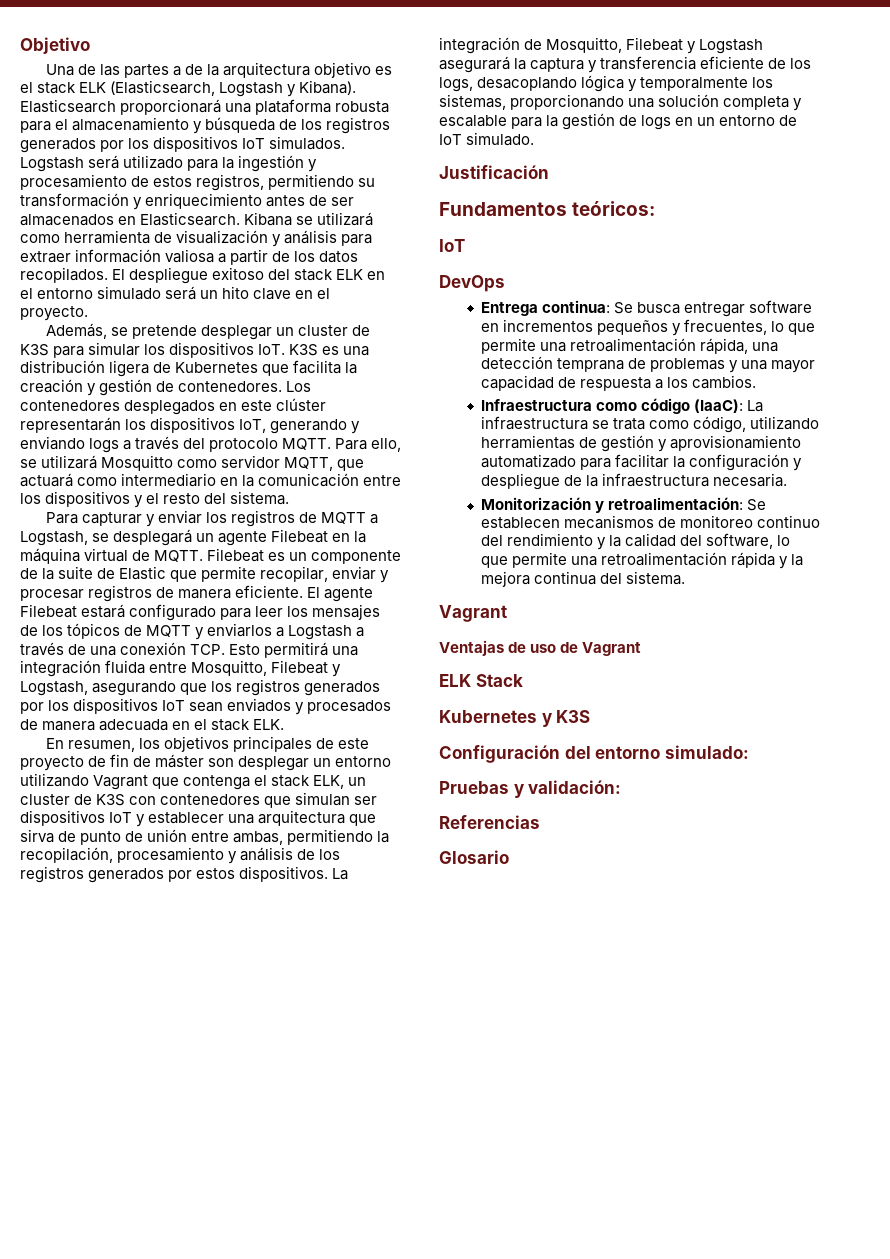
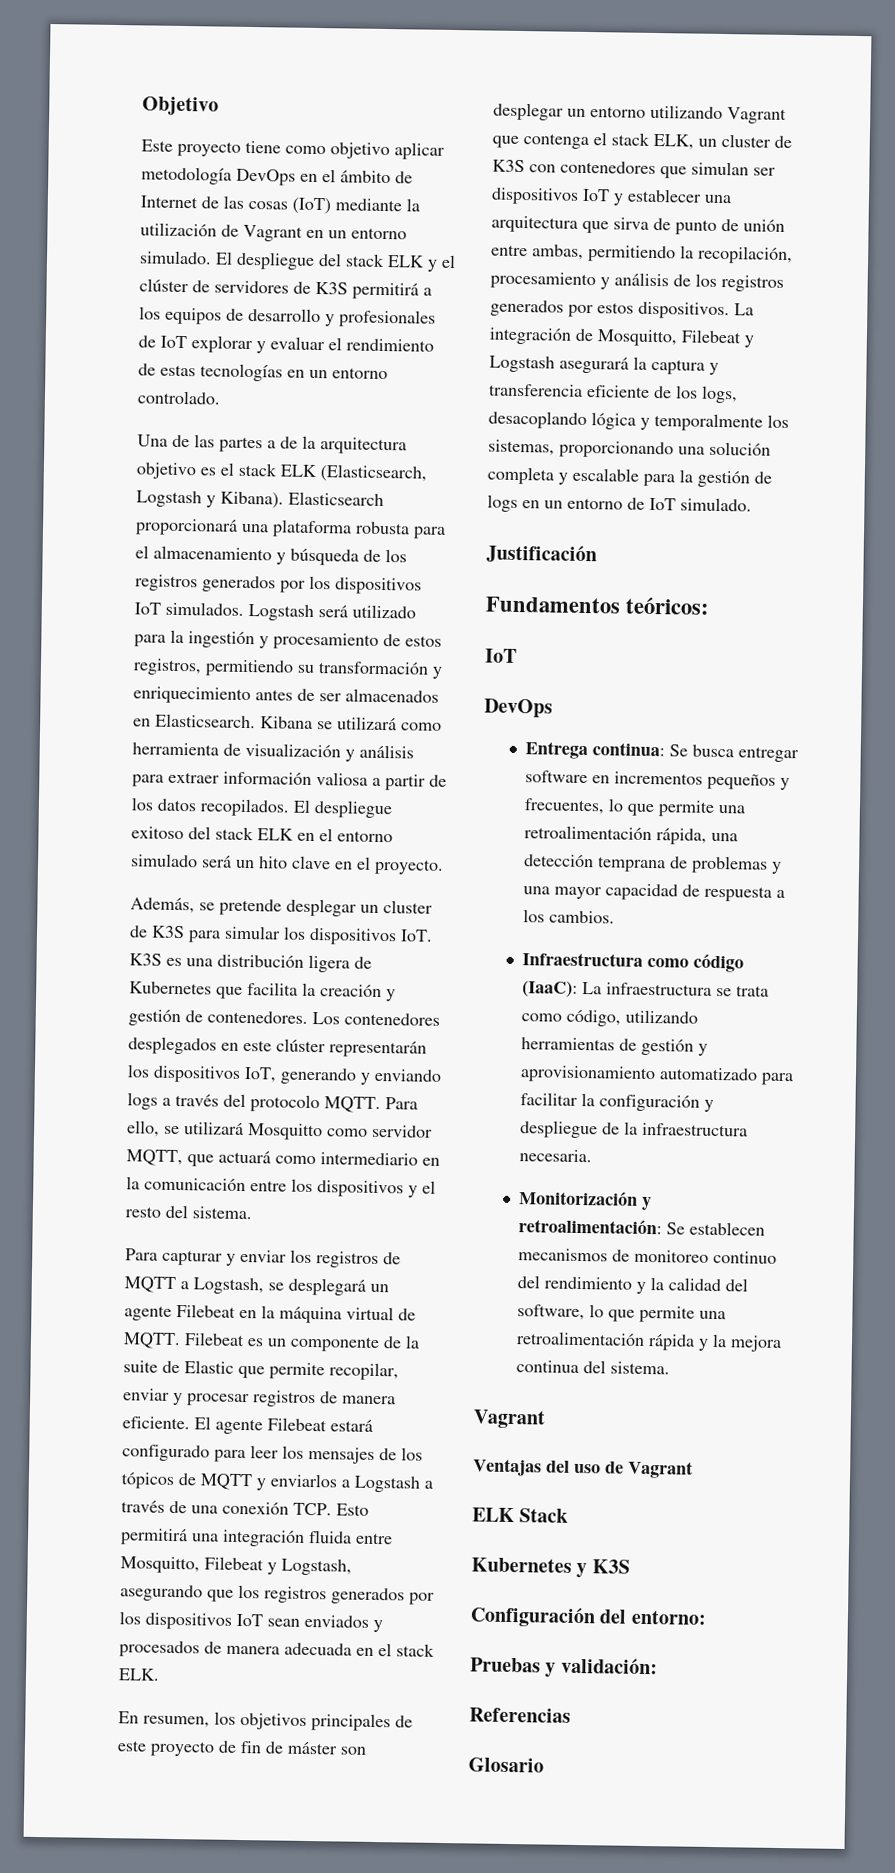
+ Este proyecto tiene como objetivo aplicar metodología DevOps en el ámbito de Internet de las cosas (IoT) mediante la utilización de Vagrant en un entorno simulado. El despliegue del stack ELK y el clúster de servidores de K3S permitirá a los equipos de desarrollo y profesionales de IoT explorar y evaluar el rendimiento de estas tecnologías en un entorno controlado.
- Ventajas de uso de Vagrant
+ Ventajas del uso de Vagrant
- Configuración del entorno simulado:
+ Configuración del entorno:

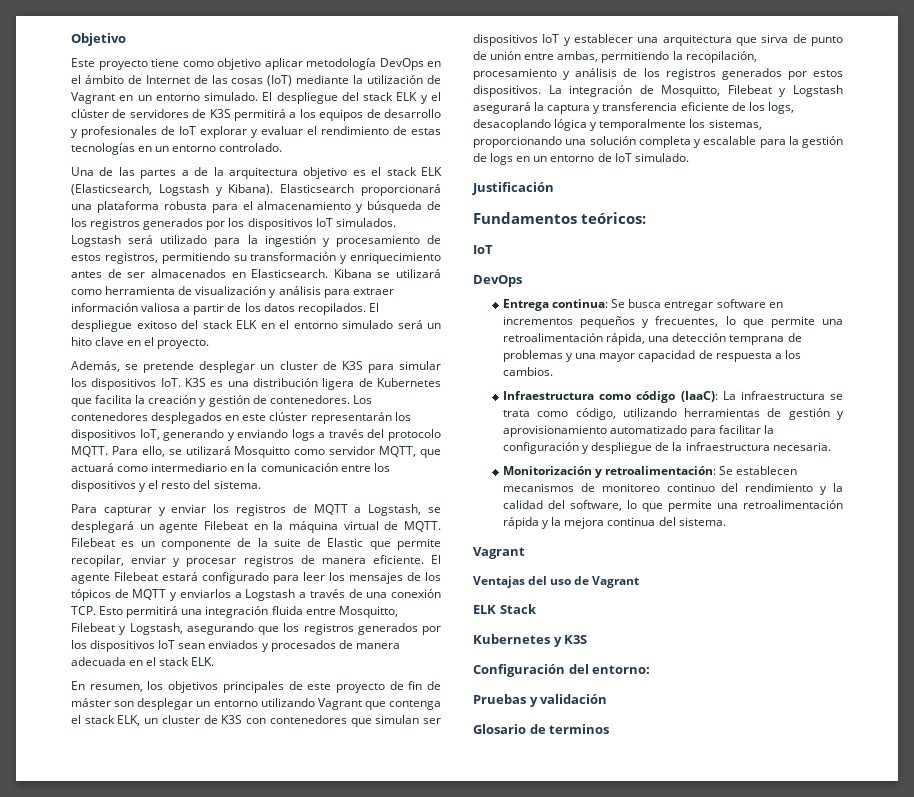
- Pruebas y validación:
- Referencias
+ Pruebas y validación
- Glosario
+ Glosario de terminos

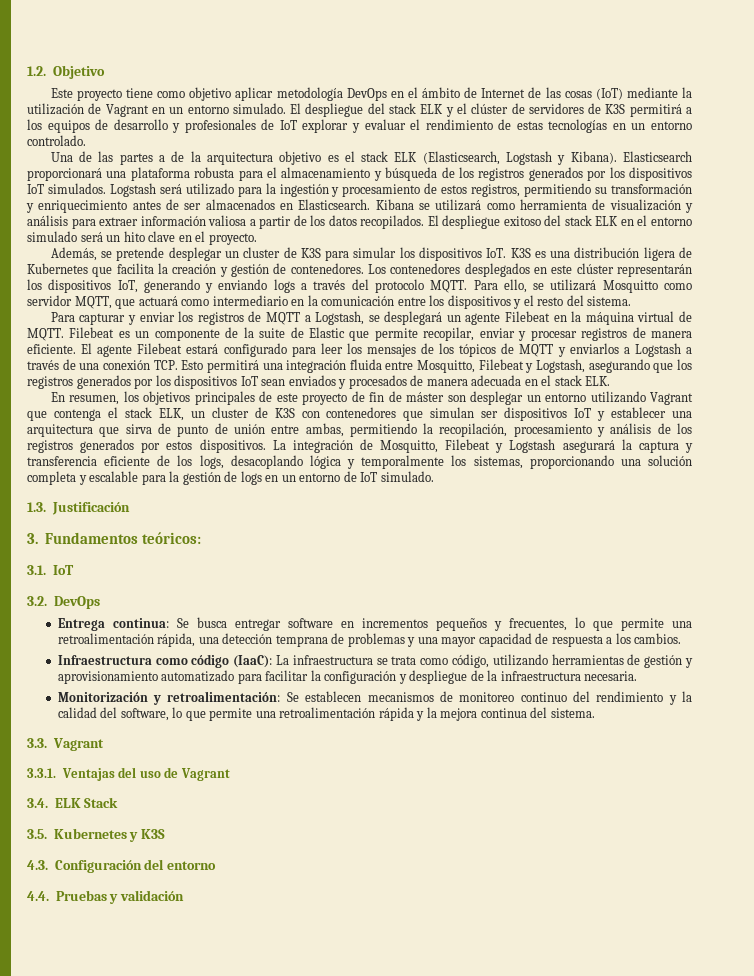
- Objetivo
+ 1.2. Objetivo
- Justificación
+ 1.3. Justificación
- Fundamentos teóricos:
- IoT
- DevOps
+ 3. Fundamentos teóricos:
+ 3.1. IoT
+ 3.2. DevOps
  Monitorización y retroalimentación: Se establecen mecanismos de monitoreo continuo del rendimiento y la calidad del software, lo que permite una retroalimentación rápida y la mejora continua del sistema.
- Vagrant
- Ventajas del uso de Vagrant
+ 3.3. Vagrant
+ 3.3.1. Ventajas del uso de Vagrant
- ELK Stack
+ 3.4. ELK Stack
- Kubernetes y K3S
+ 3.5. Kubernetes y K3S
- Configuración del entorno:
- Pruebas y validación
+ 4.3. Configuración del entorno
+ 4.4. Pruebas y validación
- Glosario de terminos

